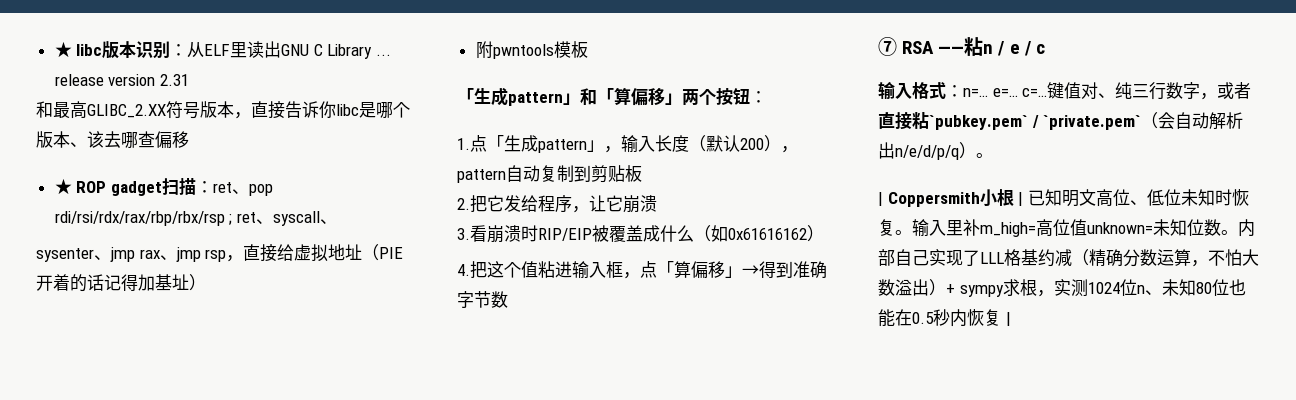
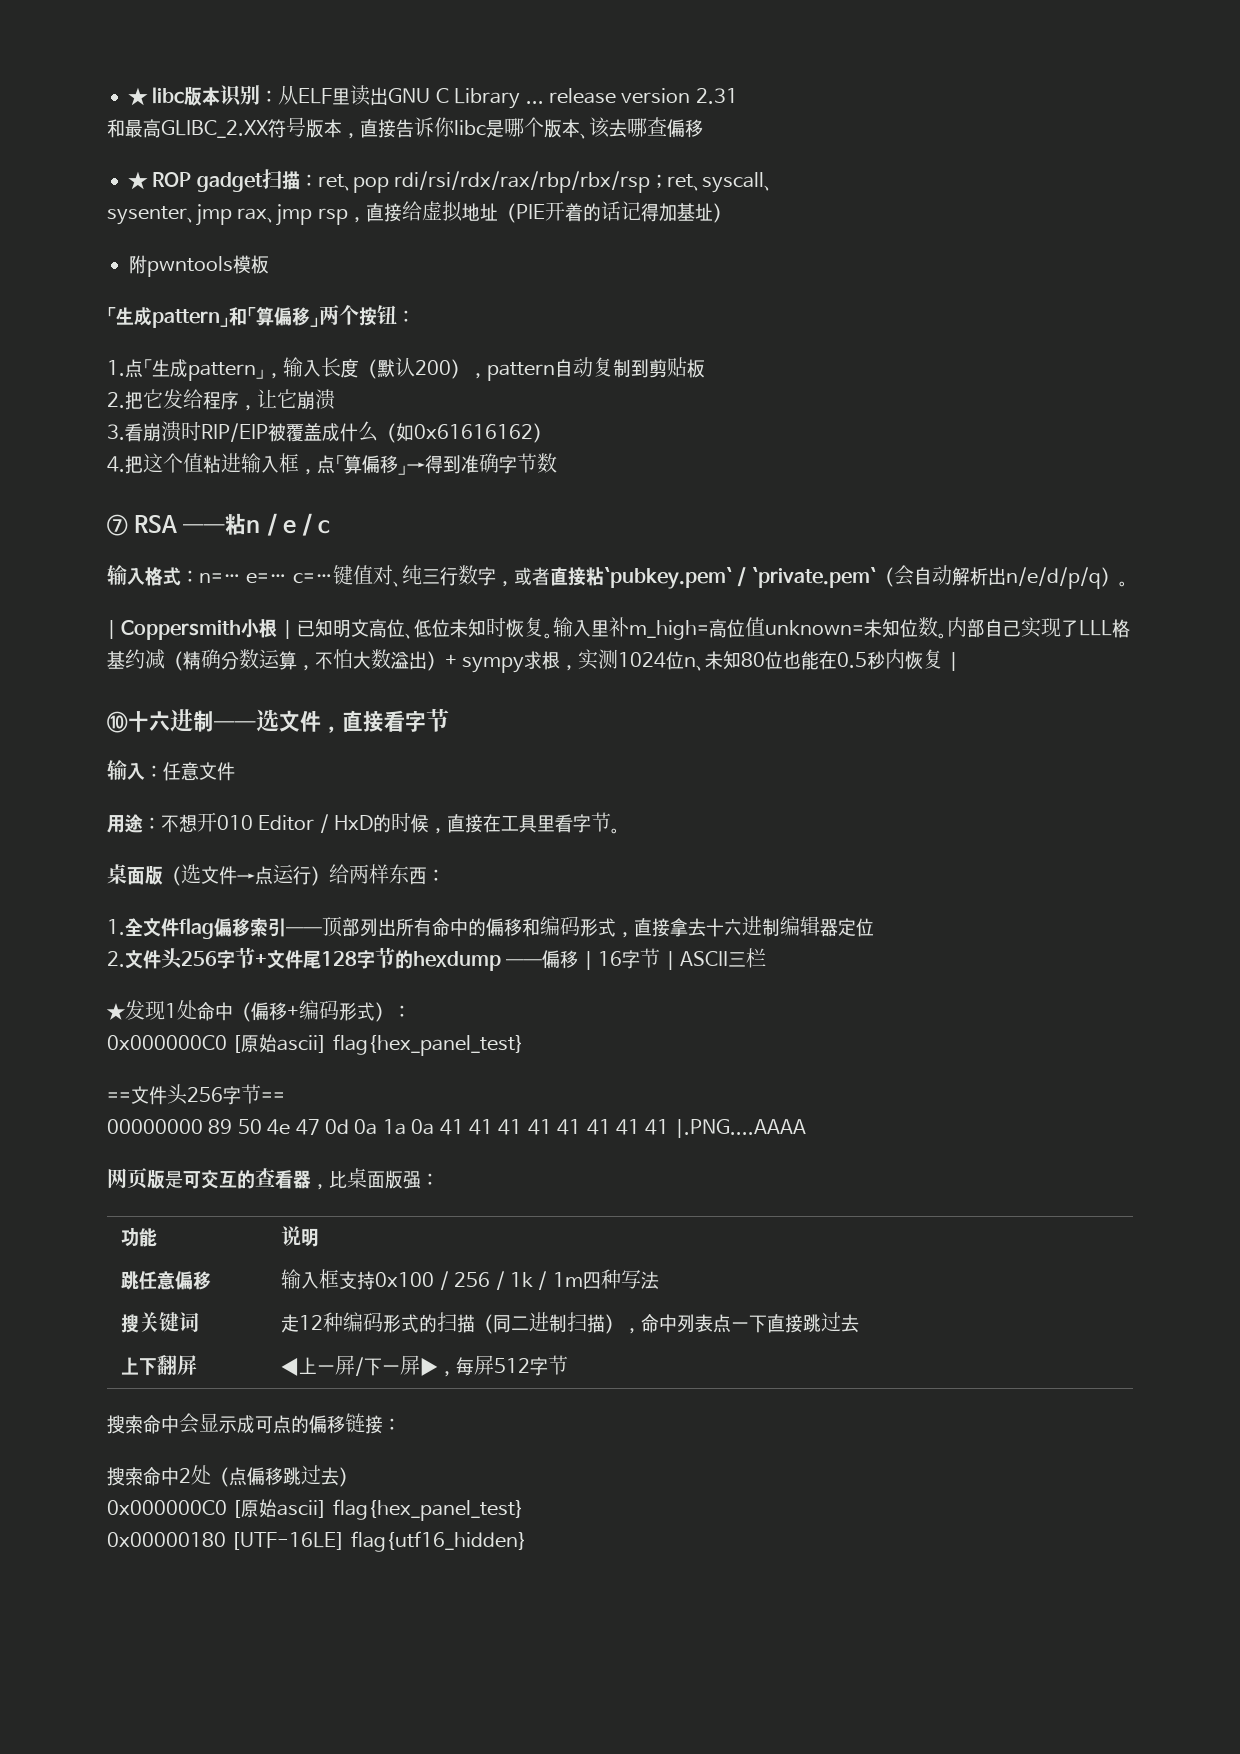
+ ⑩十六进制——选文件，直接看字节
+ 输入：任意文件
+ 用途：不想开010 Editor / HxD的时候，直接在工具里看字节。
+ 桌面版（选文件→点运行）给两样东西：
+ 1.全文件flag偏移索引——顶部列出所有命中的偏移和编码形式，直接拿去十六进制编辑器定位
+ 2.文件头256字节+文件尾128字节的hexdump ——偏移 | 16字节 | ASCII三栏
+ ★发现1处命中（偏移+编码形式）：
+ 0x000000C0 [原始ascii] flag{hex_panel_test}
+ ==文件头256字节==
+ 00000000 89 50 4e 47 0d 0a 1a 0a 41 41 41 41 41 41 41 41 |.PNG....AAAA
+ 网页版是可交互的查看器，比桌面版强：
+ 功能 | 说明
+ 跳任意偏移 | 输入框支持0x100 / 256 / 1k / 1m四种写法
+ 搜关键词 | 走12种编码形式的扫描（同二进制扫描），命中列表点一下直接跳过去
+ 上下翻屏 | ◀上一屏/下一屏▶，每屏512字节
+ 搜索命中会显示成可点的偏移链接：
+ 搜索命中2处（点偏移跳过去）
+ 0x000000C0 [原始ascii] flag{hex_panel_test}
+ 0x00000180 [UTF-16LE] flag{utf16_hidden}

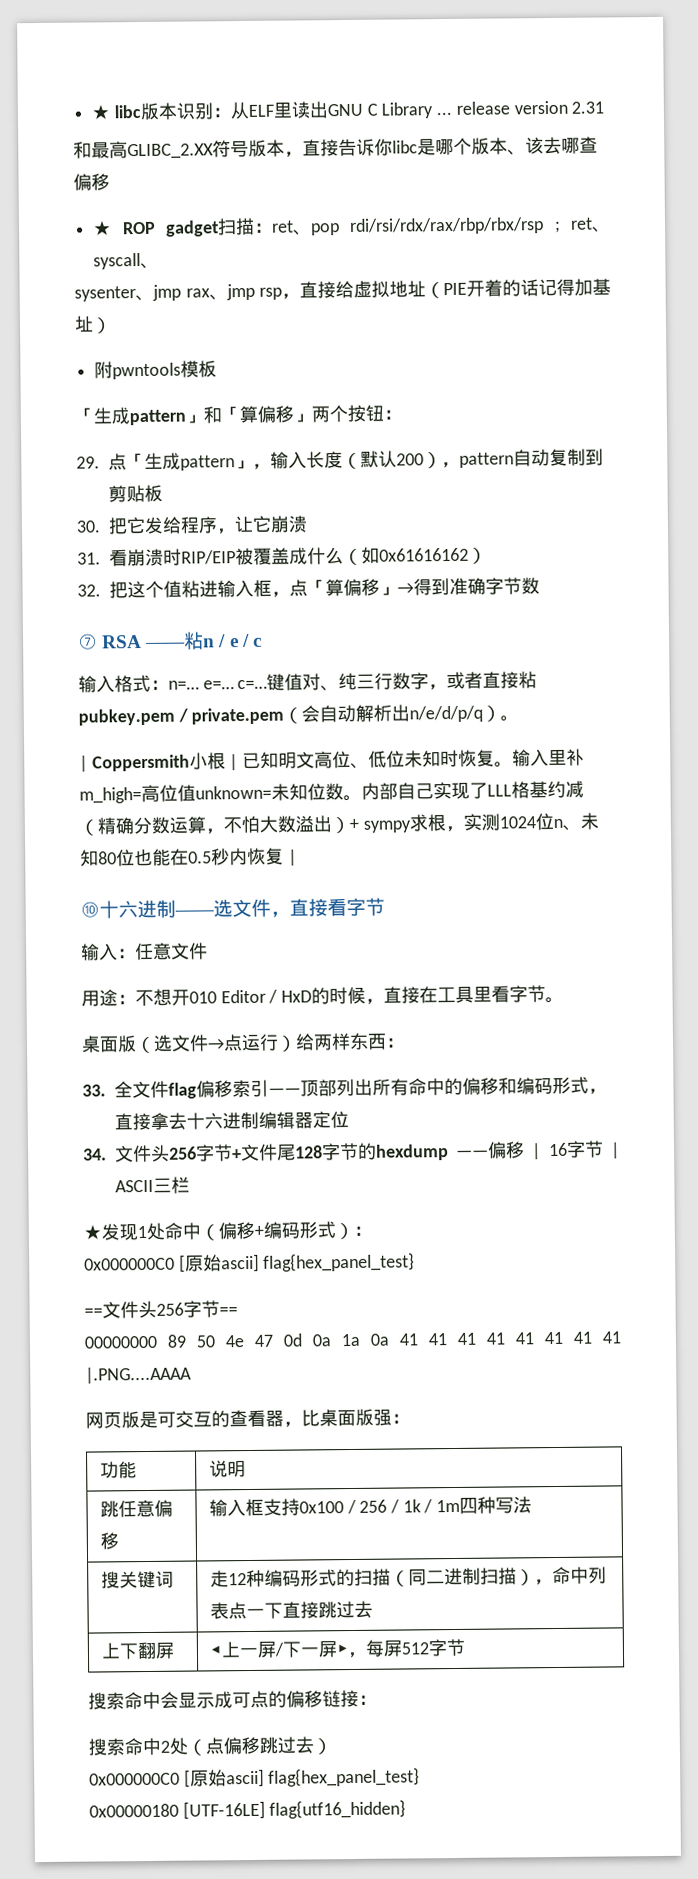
- 1.点「生成pattern」，输入长度（默认200），pattern自动复制到剪贴板
+ 29.点「生成pattern」，输入长度（默认200），pattern自动复制到剪贴板
- 2.把它发给程序，让它崩溃
+ 30.把它发给程序，让它崩溃
- 3.看崩溃时RIP/EIP被覆盖成什么（如0x61616162）
+ 31.看崩溃时RIP/EIP被覆盖成什么（如0x61616162）
- 4.把这个值粘进输入框，点「算偏移」→得到准确字节数
+ 32.把这个值粘进输入框，点「算偏移」→得到准确字节数
- 键值对、纯三行数字，或者直接粘`pubkey.pem` / `private.pem`（会自动解析出n/e/d/p/q）。
+ 键值对、纯三行数字，或者直接粘pubkey.pem / private.pem（会自动解析出n/e/d/p/q）。
- 1.全文件flag偏移索引——顶部列出所有命中的偏移和编码形式，直接拿去十六进制编辑器定位
+ 33.全文件flag偏移索引——顶部列出所有命中的偏移和编码形式，直接拿去十六进制编辑器定位
- 2.文件头256字节+文件尾128字节的hexdump ——偏移 | 16字节 | ASCII三栏
+ 34.文件头256字节+文件尾128字节的hexdump ——偏移 | 16字节 | ASCII三栏

